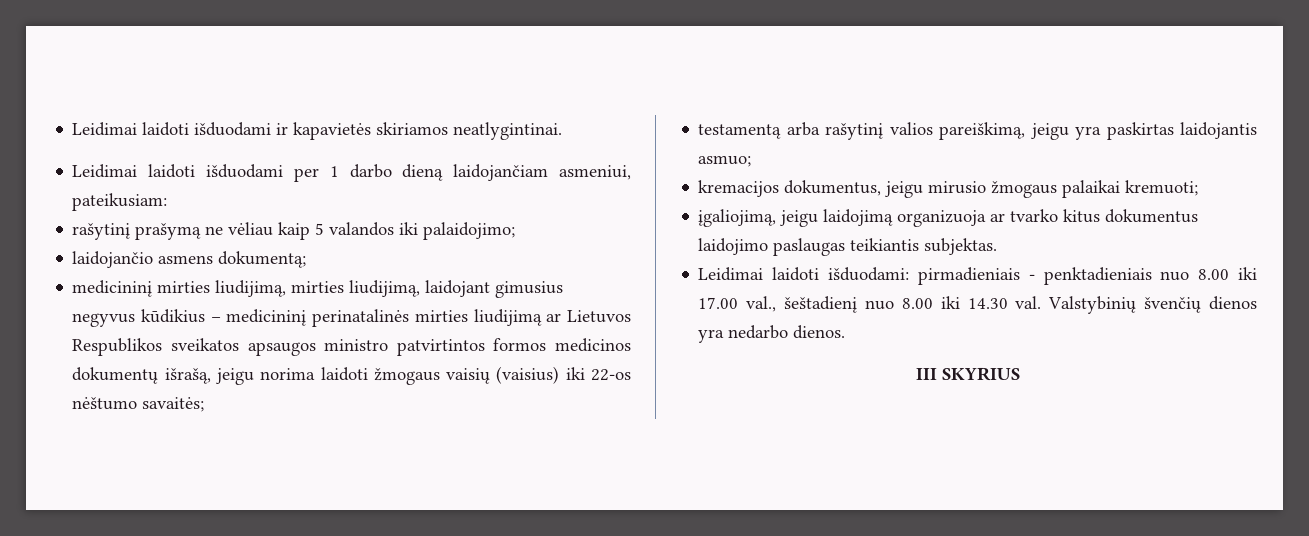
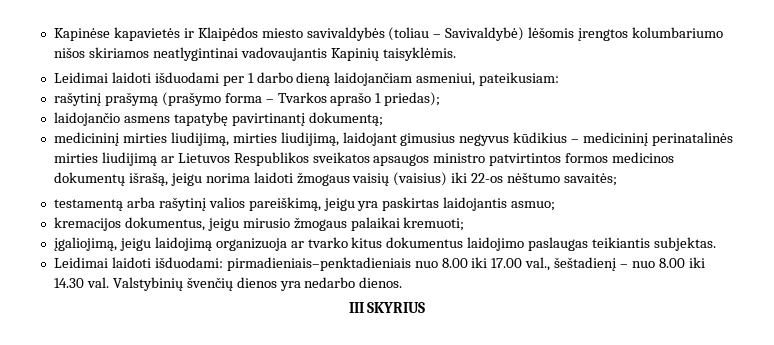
- Leidimai laidoti išduodami ir kapavietės skiriamos neatlygintinai.
+ Kapinėse kapavietės ir Klaipėdos miesto savivaldybės (toliau – Savivaldybė) lėšomis įrengtos kolumbariumo nišos skiriamos neatlygintinai vadovaujantis Kapinių taisyklėmis.
- rašytinį prašymą ne vėliau kaip 5 valandos iki palaidojimo;
+ rašytinį prašymą (prašymo forma – Tvarkos aprašo 1 priedas);
- laidojančio asmens dokumentą;
+ laidojančio asmens tapatybę pavirtinantį dokumentą;
- Leidimai laidoti išduodami: pirmadieniais - penktadieniais nuo 8.00 iki 17.00 val., šeštadienį nuo 8.00 iki 14.30 val.
+ Leidimai laidoti išduodami: pirmadieniais–penktadieniais nuo 8.00 iki 17.00 val., šeštadienį – nuo 8.00 iki 14.30 val.

